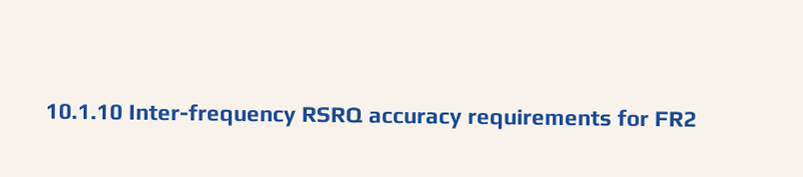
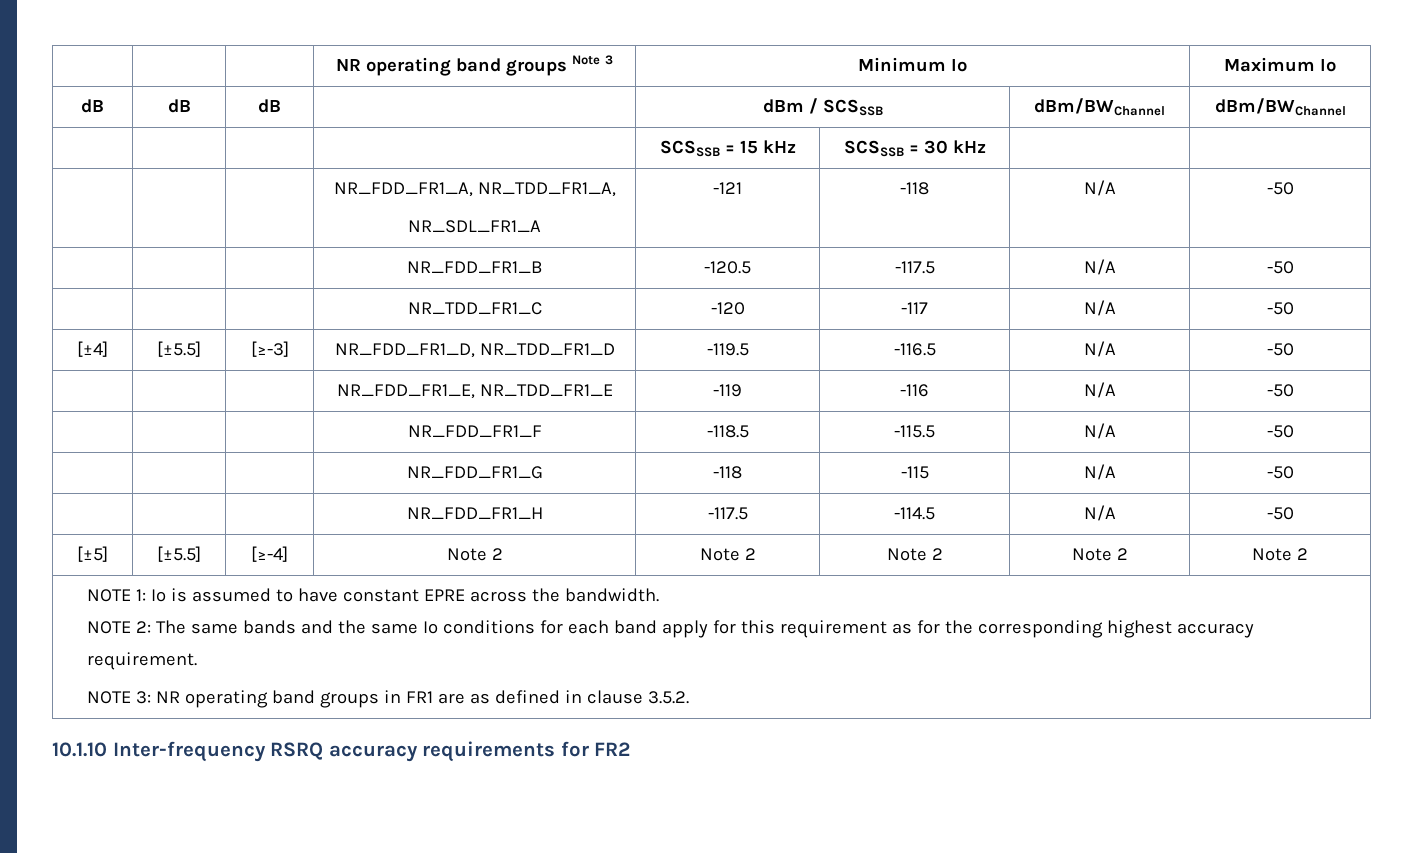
+ | | | NR operating band groups Note 3 | Minimum Io | Maximum Io
+ dB | dB | dB | | dBm / SCSSSB | dBm/BWChannel | dBm/BWChannel
+ | | | | SCSSSB = 15 kHz | SCSSSB = 30 kHz | |
+ | | | NR_FDD_FR1_A, NR_TDD_FR1_A,
+ NR_SDL_FR1_A | -121 | -118 | N/A | -50
+ | | | NR_FDD_FR1_B | -120.5 | -117.5 | N/A | -50
+ | | | NR_TDD_FR1_C | -120 | -117 | N/A | -50
+ [±4] | [±5.5] | [≥-3] | NR_FDD_FR1_D, NR_TDD_FR1_D | -119.5 | -116.5 | N/A | -50
+ | | | NR_FDD_FR1_E, NR_TDD_FR1_E | -119 | -116 | N/A | -50
+ | | | NR_FDD_FR1_F | -118.5 | -115.5 | N/A | -50
+ | | | NR_FDD_FR1_G | -118 | -115 | N/A | -50
+ | | | NR_FDD_FR1_H | -117.5 | -114.5 | N/A | -50
+ [±5] | [±5.5] | [≥-4] | Note 2 | Note 2 | Note 2 | Note 2 | Note 2
+ NOTE 1: Io is assumed to have constant EPRE across the bandwidth.
+ NOTE 2: The same bands and the same Io conditions for each band apply for this requirement as for the corresponding highest accuracy requirement.
+ NOTE 3: NR operating band groups in FR1 are as defined in clause 3.5.2.

